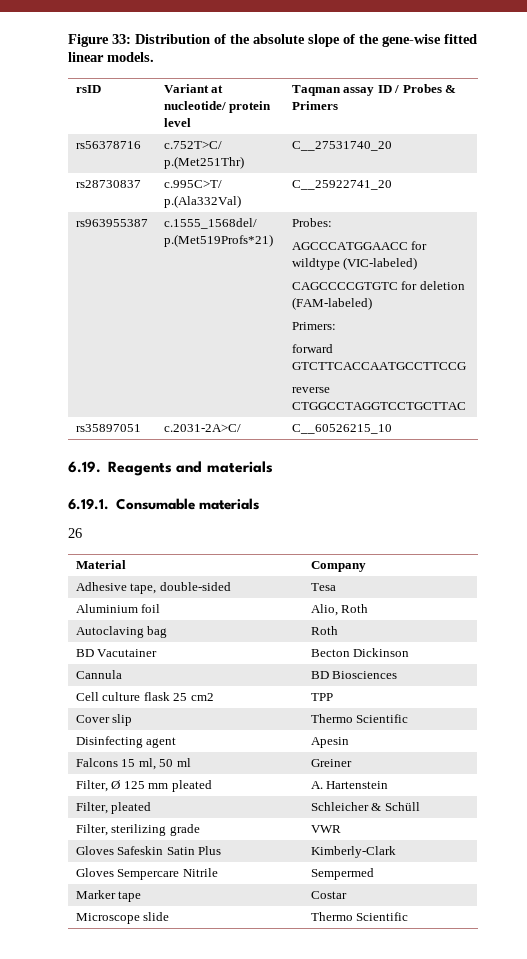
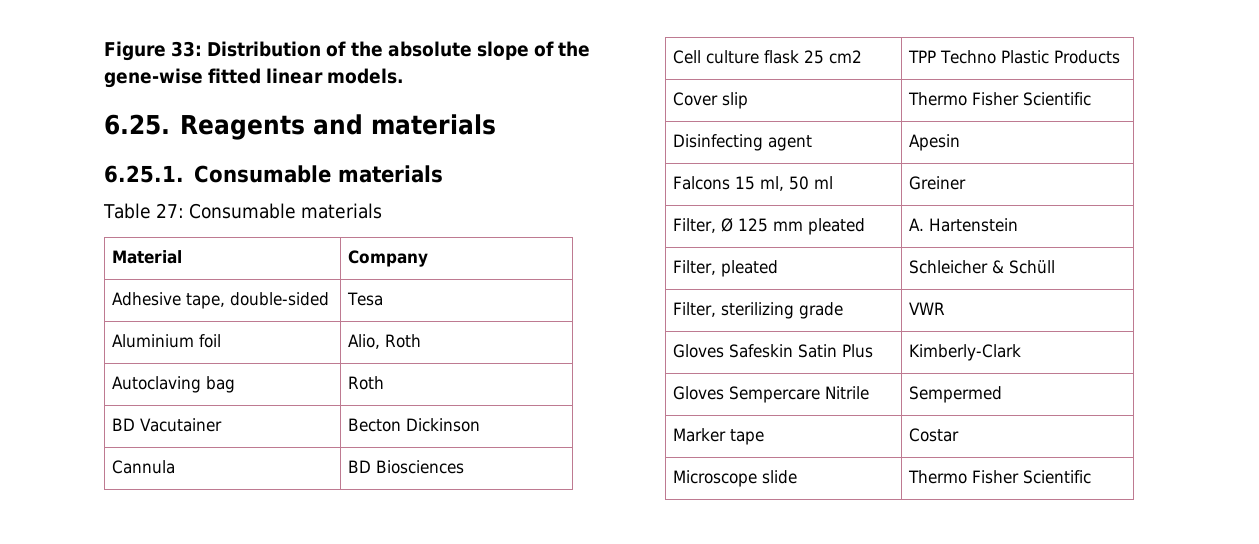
- rsID | Variant at nucleotide/ protein level | Taqman assay ID / Probes & Primers
- rs56378716 | c.752T>C/ p.(Met251Thr) | C__27531740_20
- rs28730837 | c.995C>T/ p.(Ala332Val) | C__25922741_20
- rs963955387 | c.1555_1568del/ p.(Met519Profs*21) | Probes:
- AGCCCATGGAACC for wildtype (VIC-labeled)
- CAGCCCCGTGTC for deletion (FAM-labeled)
- Primers:
- forward GTCTTCACCAATGCCTTCCG
- reverse CTGGCCTAGGTCCTGCTTAC
- rs35897051 | c.2031-2A>C/ | C__60526215_10
- 6.19. Reagents and materials
+ 6.25. Reagents and materials
- 6.19.1. Consumable materials
- 26
+ 6.25.1. Consumable materials
+ Table 27: Consumable materials
- Cell culture flask 25 cm2 | TPP
+ Cell culture flask 25 cm2 | TPP Techno Plastic Products
- Cover slip | Thermo Scientific
+ Cover slip | Thermo Fisher Scientific
- Microscope slide | Thermo Scientific
+ Microscope slide | Thermo Fisher Scientific

